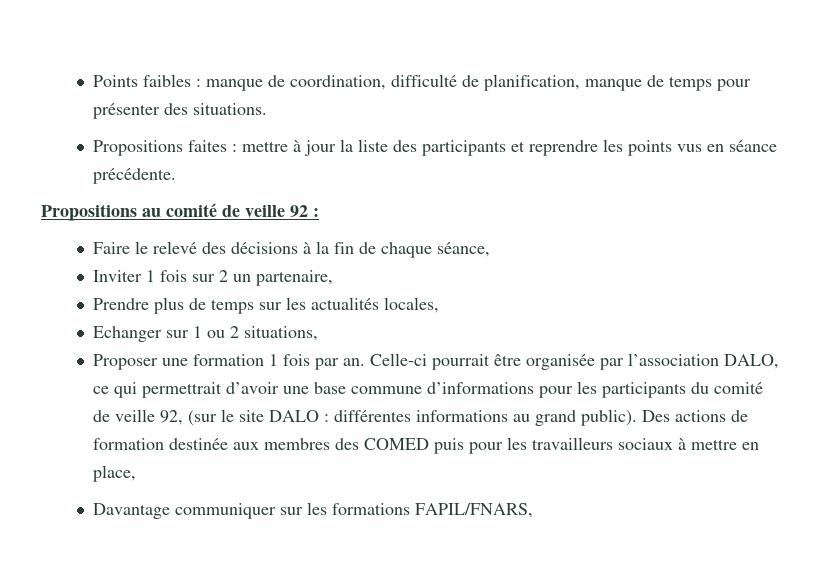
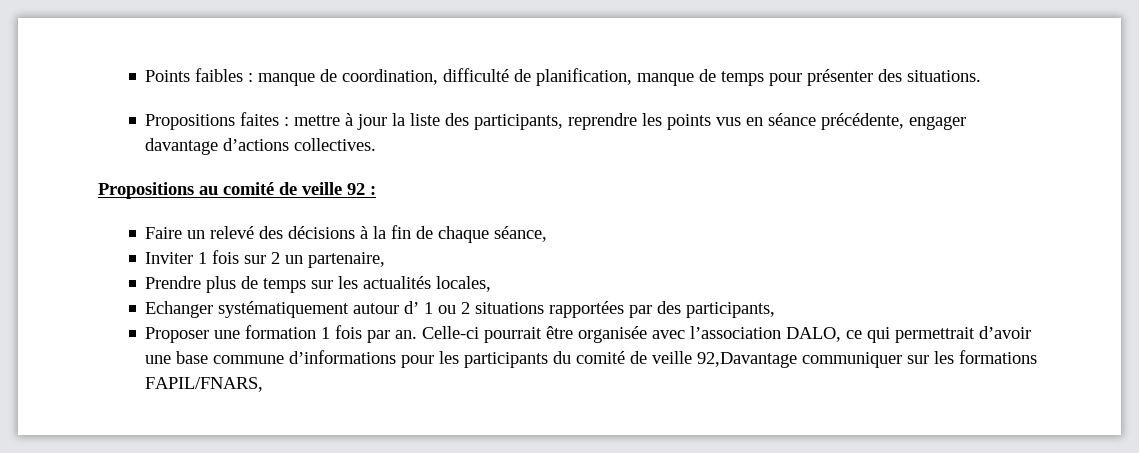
- Propositions faites : mettre à jour la liste des participants et reprendre les points vus en séance précédente.
+ Propositions faites : mettre à jour la liste des participants, reprendre les points vus en séance précédente, engager davantage d’actions collectives.
- Faire le relevé des décisions à la fin de chaque séance,
+ Faire un relevé des décisions à la fin de chaque séance,
- Echanger sur 1 ou 2 situations,
+ Echanger systématiquement autour d’ 1 ou 2 situations rapportées par des participants,
- Celle-ci pourrait être organisée par l’association DALO, ce qui permettrait d’avoir une base commune d’informations pour les participants du comité de veille 92, (sur le site DALO : différentes informations au grand public). Des actions de formation destinée aux membres des COMED puis pour les travailleurs sociaux à mettre en place,
- Davantage communiquer sur les formations FAPIL/FNARS,
+ Celle-ci pourrait être organisée avec l’association DALO, ce qui permettrait d’avoir une base commune d’informations pour les participants du comité de veille 92,Davantage communiquer sur les formations FAPIL/FNARS,

